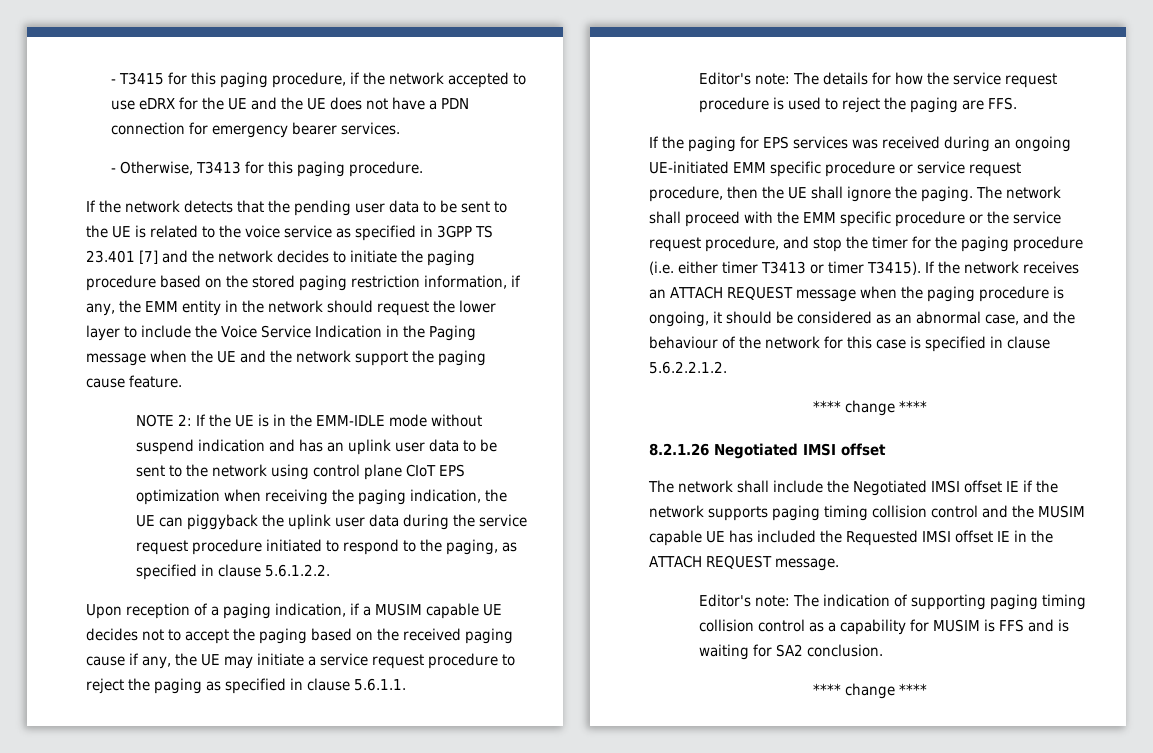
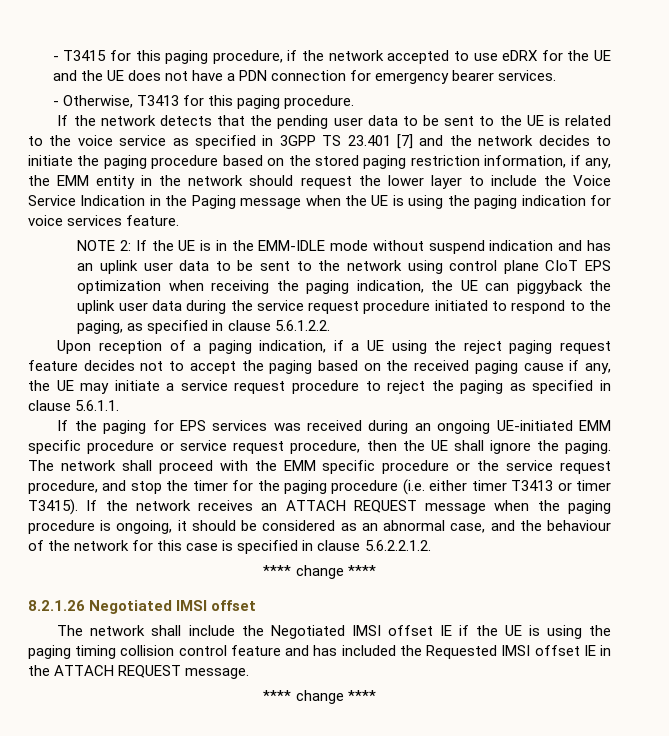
- If the network detects that the pending user data to be sent to the UE is related to the voice service as specified in 3GPP TS 23.401 [7] and the network decides to initiate the paging procedure based on the stored paging restriction information, if any, the EMM entity in the network should request the lower layer to include the Voice Service Indication in the Paging message when the UE and the network support the paging cause feature.
+ If the network detects that the pending user data to be sent to the UE is related to the voice service as specified in 3GPP TS 23.401 [7] and the network decides to initiate the paging procedure based on the stored paging restriction information, if any, the EMM entity in the network should request the lower layer to include the Voice Service Indication in the Paging message when the UE is using the paging indication for voice services feature.
- Upon reception of a paging indication, if a MUSIM capable UE decides not to accept the paging based on the received paging cause if any, the UE may initiate a service request procedure to reject the paging as specified in clause 5.6.1.1.
+ Upon reception of a paging indication, if a UE using the reject paging request feature decides not to accept the paging based on the received paging cause if any, the UE may initiate a service request procedure to reject the paging as specified in clause 5.6.1.1.
- Editor's note: The details for how the service request procedure is used to reject the paging are FFS.
- The network shall include the Negotiated IMSI offset IE if the network supports paging timing collision control and the MUSIM capable UE has included the Requested IMSI offset IE in the ATTACH REQUEST message.
+ The network shall include the Negotiated IMSI offset IE if the UE is using the paging timing collision control feature and has included the Requested IMSI offset IE in the ATTACH REQUEST message.
- Editor's note: The indication of supporting paging timing collision control as a capability for MUSIM is FFS and is waiting for SA2 conclusion.

